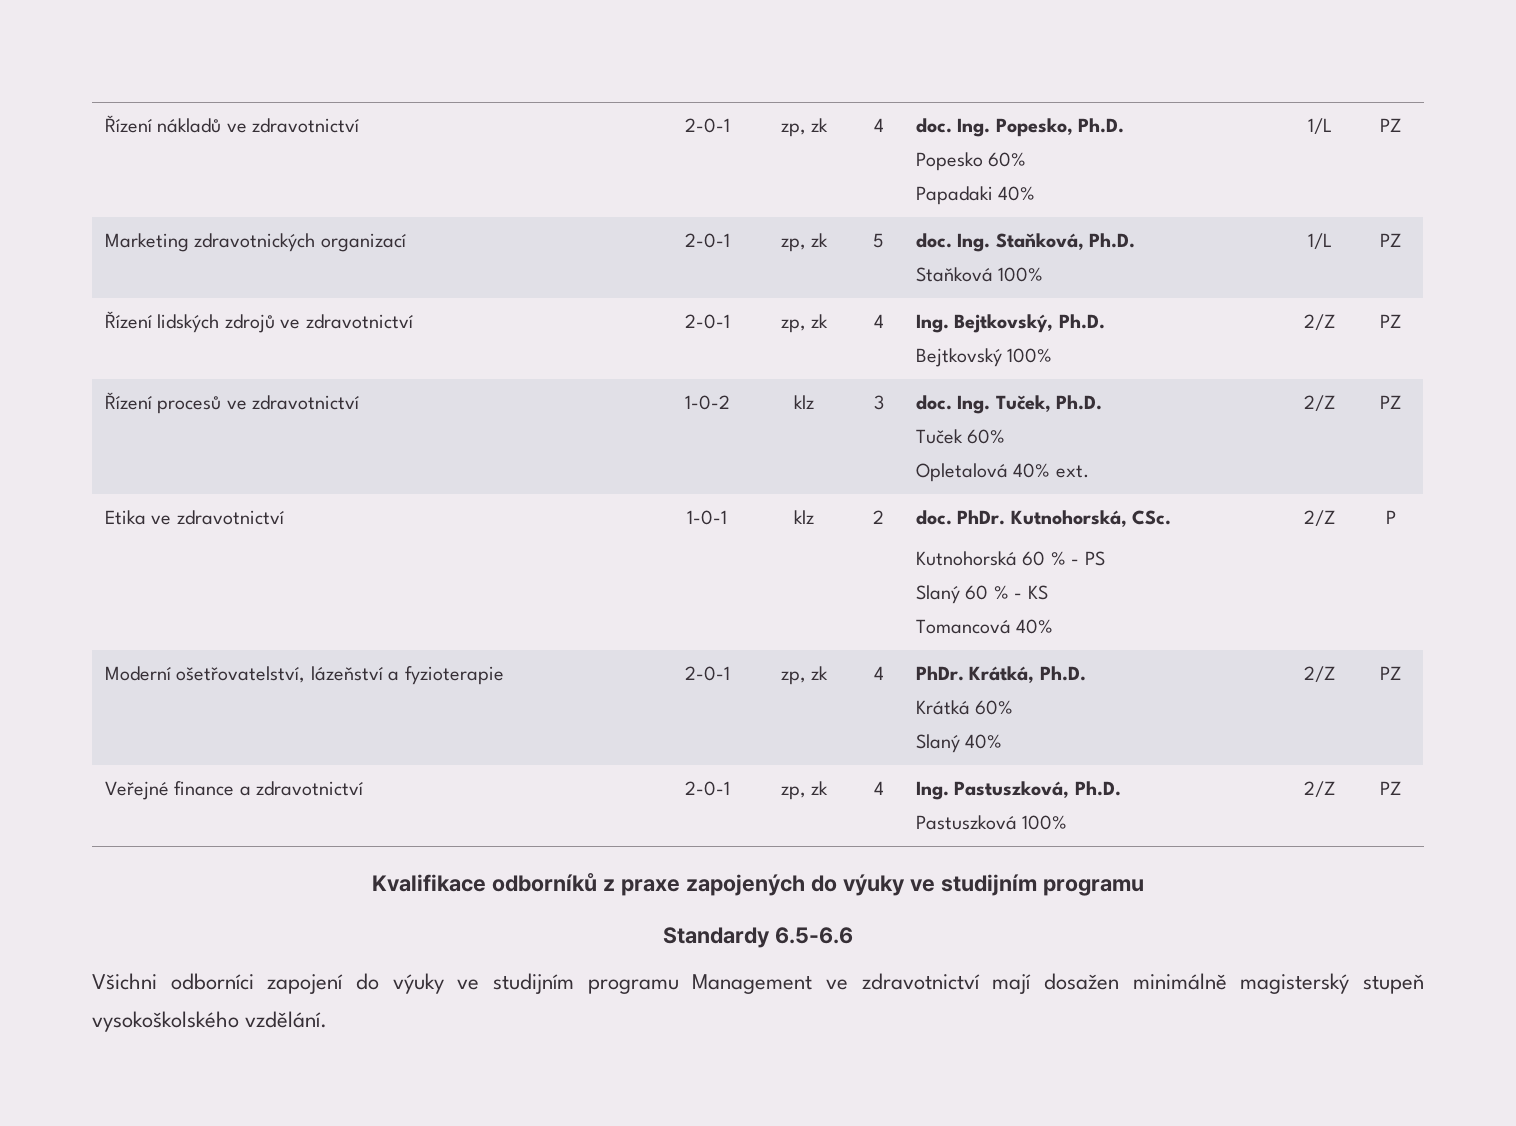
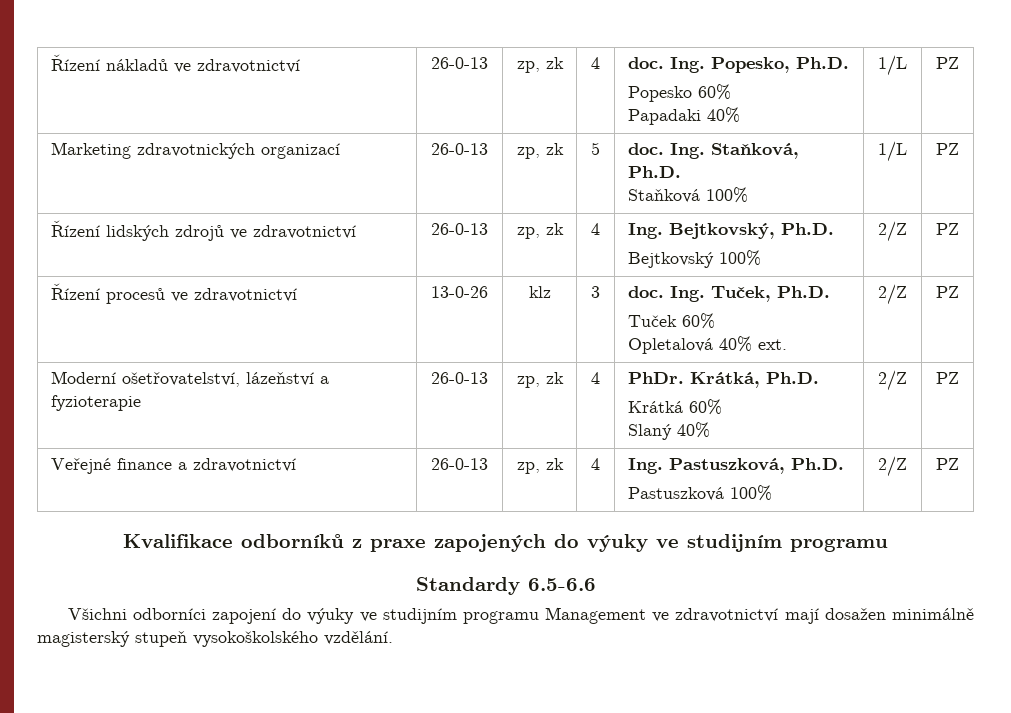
- Řízení nákladů ve zdravotnictví | 2-0-1 | zp, zk | 4 | doc. Ing. Popesko, Ph.D.
+ Řízení nákladů ve zdravotnictví | 26-0-13 | zp, zk | 4 | doc. Ing. Popesko, Ph.D.
- Marketing zdravotnických organizací | 2-0-1 | zp, zk | 5 | doc. Ing. Staňková, Ph.D.
+ Marketing zdravotnických organizací | 26-0-13 | zp, zk | 5 | doc. Ing. Staňková, Ph.D.
- Řízení lidských zdrojů ve zdravotnictví | 2-0-1 | zp, zk | 4 | Ing. Bejtkovský, Ph.D.
+ Řízení lidských zdrojů ve zdravotnictví | 26-0-13 | zp, zk | 4 | Ing. Bejtkovský, Ph.D.
- Řízení procesů ve zdravotnictví | 1-0-2 | klz | 3 | doc. Ing. Tuček, Ph.D.
+ Řízení procesů ve zdravotnictví | 13-0-26 | klz | 3 | doc. Ing. Tuček, Ph.D.
- Etika ve zdravotnictví | 1-0-1 | klz | 2 | doc. PhDr. Kutnohorská, CSc.
- Kutnohorská 60 % - PS
- Slaný 60 % - KS
- Tomancová 40% | 2/Z | P
- Moderní ošetřovatelství, lázeňství a fyzioterapie | 2-0-1 | zp, zk | 4 | PhDr. Krátká, Ph.D.
+ Moderní ošetřovatelství, lázeňství a fyzioterapie | 26-0-13 | zp, zk | 4 | PhDr. Krátká, Ph.D.
- Veřejné finance a zdravotnictví | 2-0-1 | zp, zk | 4 | Ing. Pastuszková, Ph.D.
+ Veřejné finance a zdravotnictví | 26-0-13 | zp, zk | 4 | Ing. Pastuszková, Ph.D.

